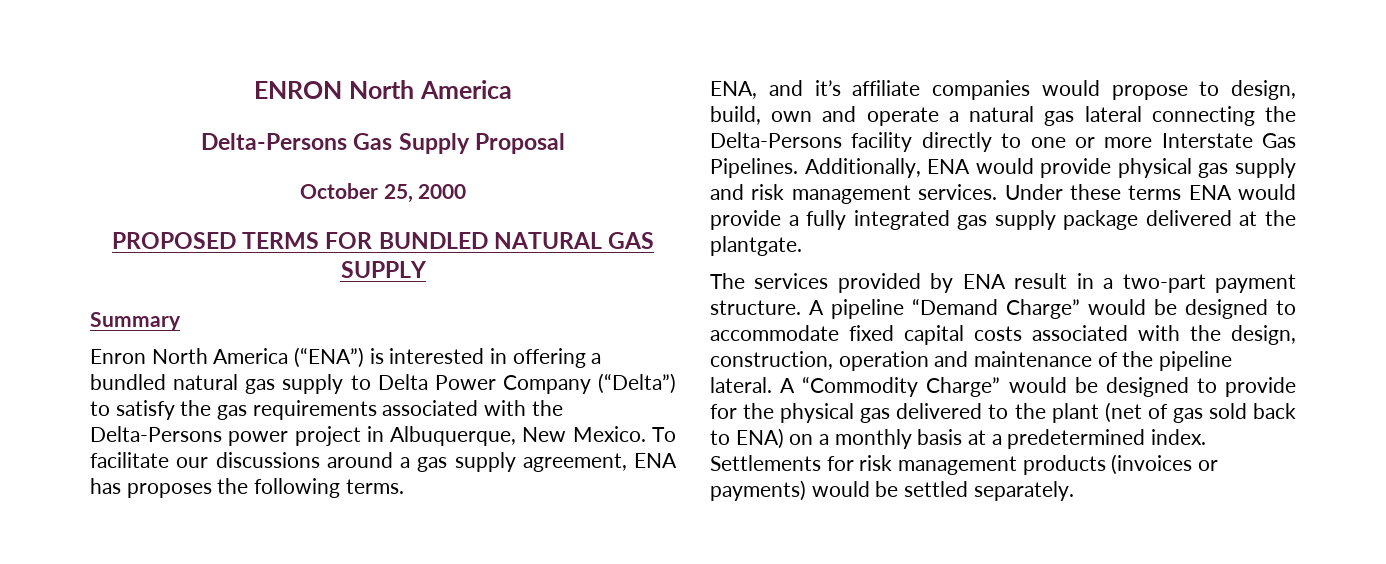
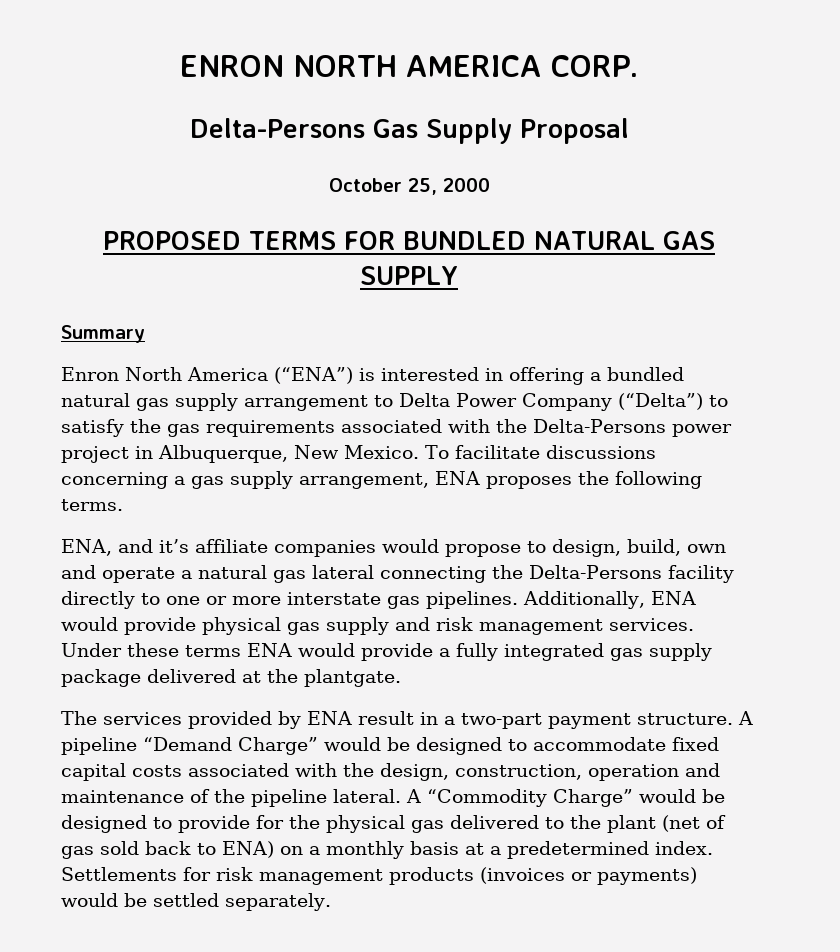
- ENRON North America
+ ENRON NORTH AMERICA CORP.
- Enron North America (“ENA”) is interested in offering a bundled natural gas supply to Delta Power Company (“Delta”) to satisfy the gas requirements associated with the Delta-Persons power project in Albuquerque, New Mexico.
+ Enron North America (“ENA”) is interested in offering a bundled natural gas supply arrangement to Delta Power Company (“Delta”) to satisfy the gas requirements associated with the Delta-Persons power project in Albuquerque, New Mexico.
- To facilitate our discussions around a gas supply agreement, ENA has proposes the following terms.
+ To facilitate discussions concerning a gas supply arrangement, ENA proposes the following terms.
- ENA, and it’s affiliate companies would propose to design, build, own and operate a natural gas lateral connecting the Delta-Persons facility directly to one or more Interstate Gas Pipelines.
+ ENA, and it’s affiliate companies would propose to design, build, own and operate a natural gas lateral connecting the Delta-Persons facility directly to one or more interstate gas pipelines.

